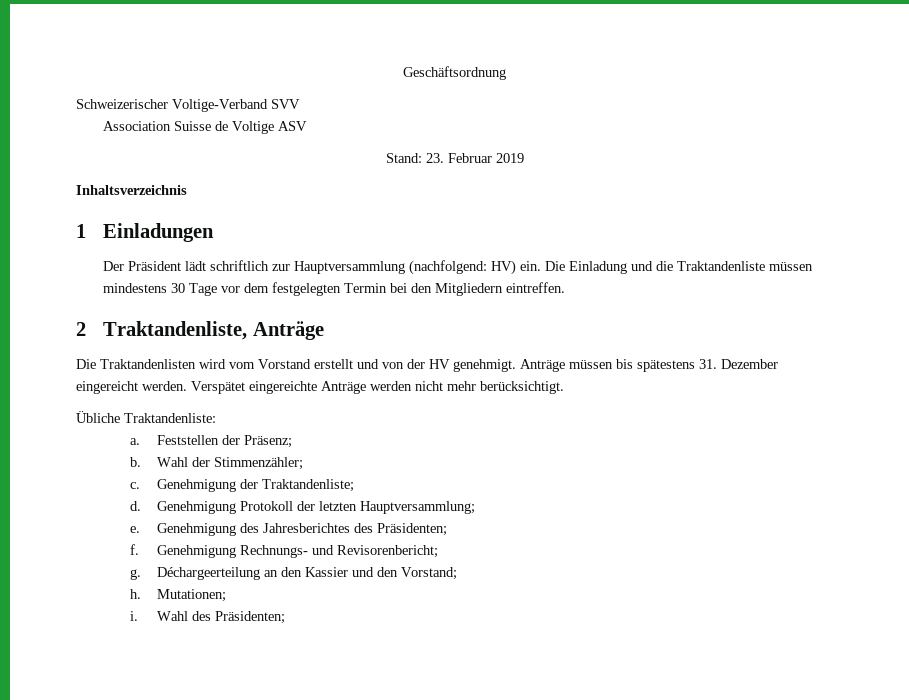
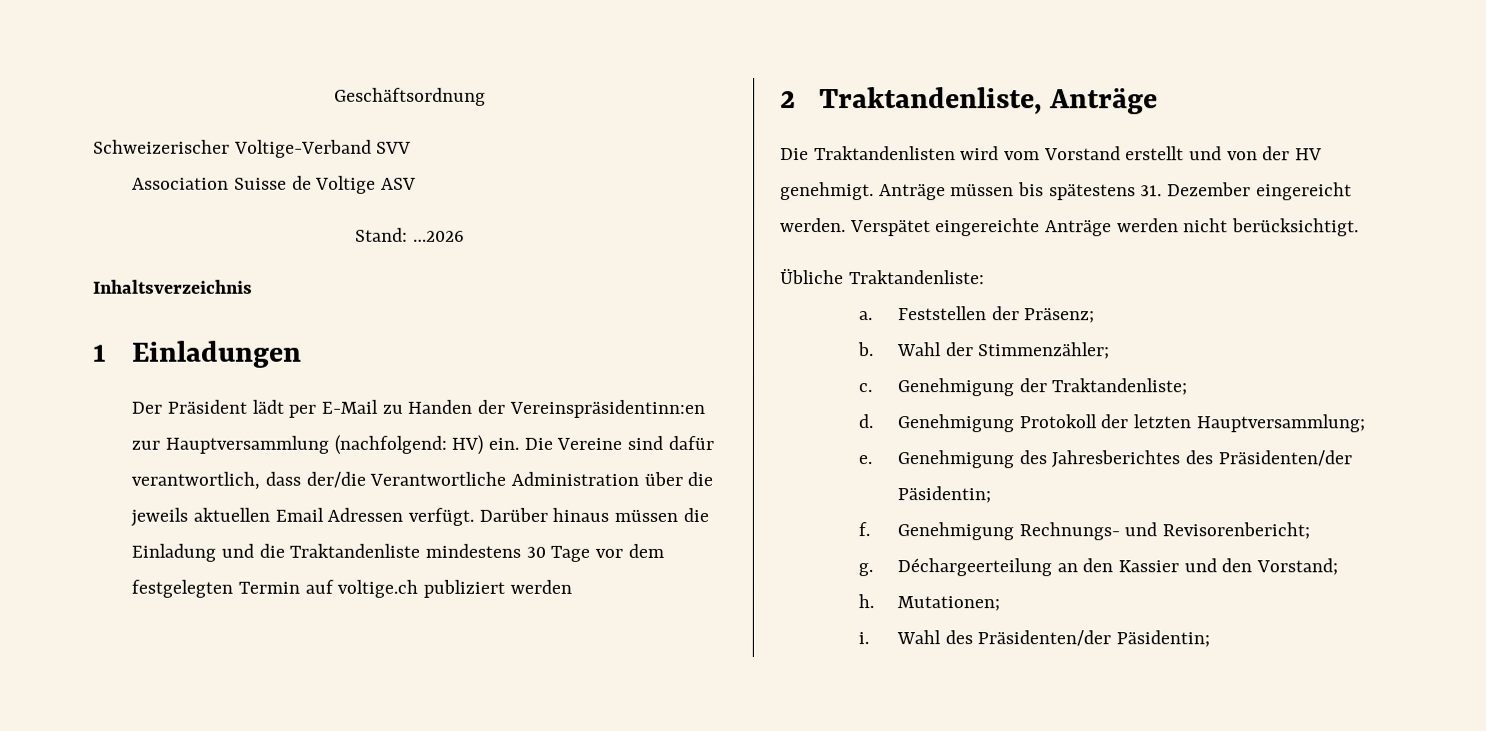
- Stand: 23. Februar 2019
+ Stand: …2026
- Der Präsident lädt schriftlich zur Hauptversammlung (nachfolgend: HV) ein.
+ Der Präsident lädt per E-Mail zu Handen der Vereinspräsidentinn:en zur Hauptversammlung (nachfolgend: HV) ein.
- Die Einladung und die Traktandenliste müssen mindestens 30 Tage vor dem festgelegten Termin bei den Mitgliedern eintreffen.
+ Die Vereine sind dafür verantwortlich, dass der/die Verantwortliche Administration über die jeweils aktuellen Email Adressen verfügt. Darüber hinaus müssen die Einladung und die Traktandenliste mindestens 30 Tage vor dem festgelegten Termin auf voltige.ch publiziert werden
- Verspätet eingereichte Anträge werden nicht mehr berücksichtigt.
+ Verspätet eingereichte Anträge werden nicht berücksichtigt.
- Genehmigung des Jahresberichtes des Präsidenten;
+ Genehmigung des Jahresberichtes des Präsidenten/der Päsidentin;
- Wahl des Präsidenten;
+ Wahl des Präsidenten/der Päsidentin;

